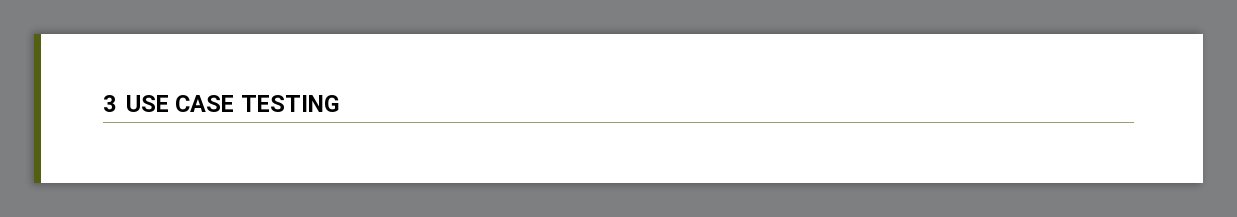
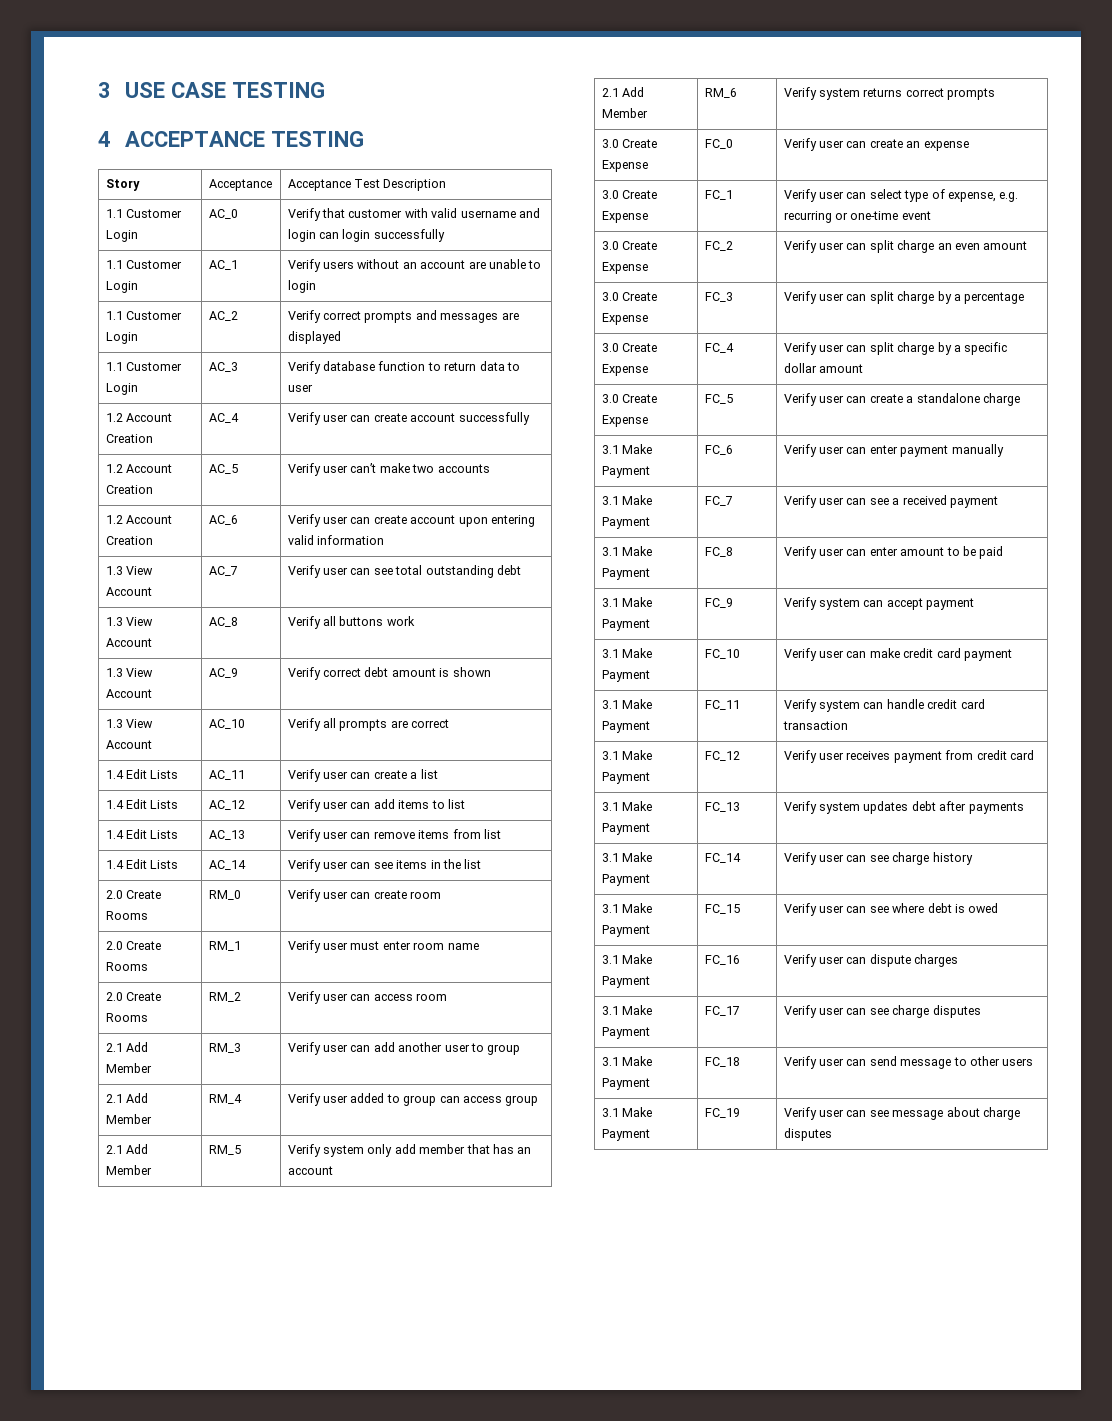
+ 4 ACCEPTANCE TESTING
+ Story | Acceptance | Acceptance Test Description
+ 1.1 Customer Login | AC_0 | Verify that customer with valid username and login can login successfully
+ 1.1 Customer Login | AC_1 | Verify users without an account are unable to login
+ 1.1 Customer Login | AC_2 | Verify correct prompts and messages are displayed
+ 1.1 Customer Login | AC_3 | Verify database function to return data to user
+ 1.2 Account Creation | AC_4 | Verify user can create account successfully
+ 1.2 Account Creation | AC_5 | Verify user can’t make two accounts
+ 1.2 Account Creation | AC_6 | Verify user can create account upon entering valid information
+ 1.3 View Account | AC_7 | Verify user can see total outstanding debt
+ 1.3 View Account | AC_8 | Verify all buttons work
+ 1.3 View Account | AC_9 | Verify correct debt amount is shown
+ 1.3 View Account | AC_10 | Verify all prompts are correct
+ 1.4 Edit Lists | AC_11 | Verify user can create a list
+ 1.4 Edit Lists | AC_12 | Verify user can add items to list
+ 1.4 Edit Lists | AC_13 | Verify user can remove items from list
+ 1.4 Edit Lists | AC_14 | Verify user can see items in the list
+ 2.0 Create Rooms | RM_0 | Verify user can create room
+ 2.0 Create Rooms | RM_1 | Verify user must enter room name
+ 2.0 Create Rooms | RM_2 | Verify user can access room
+ 2.1 Add Member | RM_3 | Verify user can add another user to group
+ 2.1 Add Member | RM_4 | Verify user added to group can access group
+ 2.1 Add Member | RM_5 | Verify system only add member that has an account
+ 2.1 Add Member | RM_6 | Verify system returns correct prompts
+ 3.0 Create Expense | FC_0 | Verify user can create an expense
+ 3.0 Create Expense | FC_1 | Verify user can select type of expense, e.g. recurring or one-time event
+ 3.0 Create Expense | FC_2 | Verify user can split charge an even amount
+ 3.0 Create Expense | FC_3 | Verify user can split charge by a percentage
+ 3.0 Create Expense | FC_4 | Verify user can split charge by a specific dollar amount
+ 3.0 Create Expense | FC_5 | Verify user can create a standalone charge
+ 3.1 Make Payment | FC_6 | Verify user can enter payment manually
+ 3.1 Make Payment | FC_7 | Verify user can see a received payment
+ 3.1 Make Payment | FC_8 | Verify user can enter amount to be paid
+ 3.1 Make Payment | FC_9 | Verify system can accept payment
+ 3.1 Make Payment | FC_10 | Verify user can make credit card payment
+ 3.1 Make Payment | FC_11 | Verify system can handle credit card transaction
+ 3.1 Make Payment | FC_12 | Verify user receives payment from credit card
+ 3.1 Make Payment | FC_13 | Verify system updates debt after payments
+ 3.1 Make Payment | FC_14 | Verify user can see charge history
+ 3.1 Make Payment | FC_15 | Verify user can see where debt is owed
+ 3.1 Make Payment | FC_16 | Verify user can dispute charges
+ 3.1 Make Payment | FC_17 | Verify user can see charge disputes
+ 3.1 Make Payment | FC_18 | Verify user can send message to other users
+ 3.1 Make Payment | FC_19 | Verify user can see message about charge disputes

